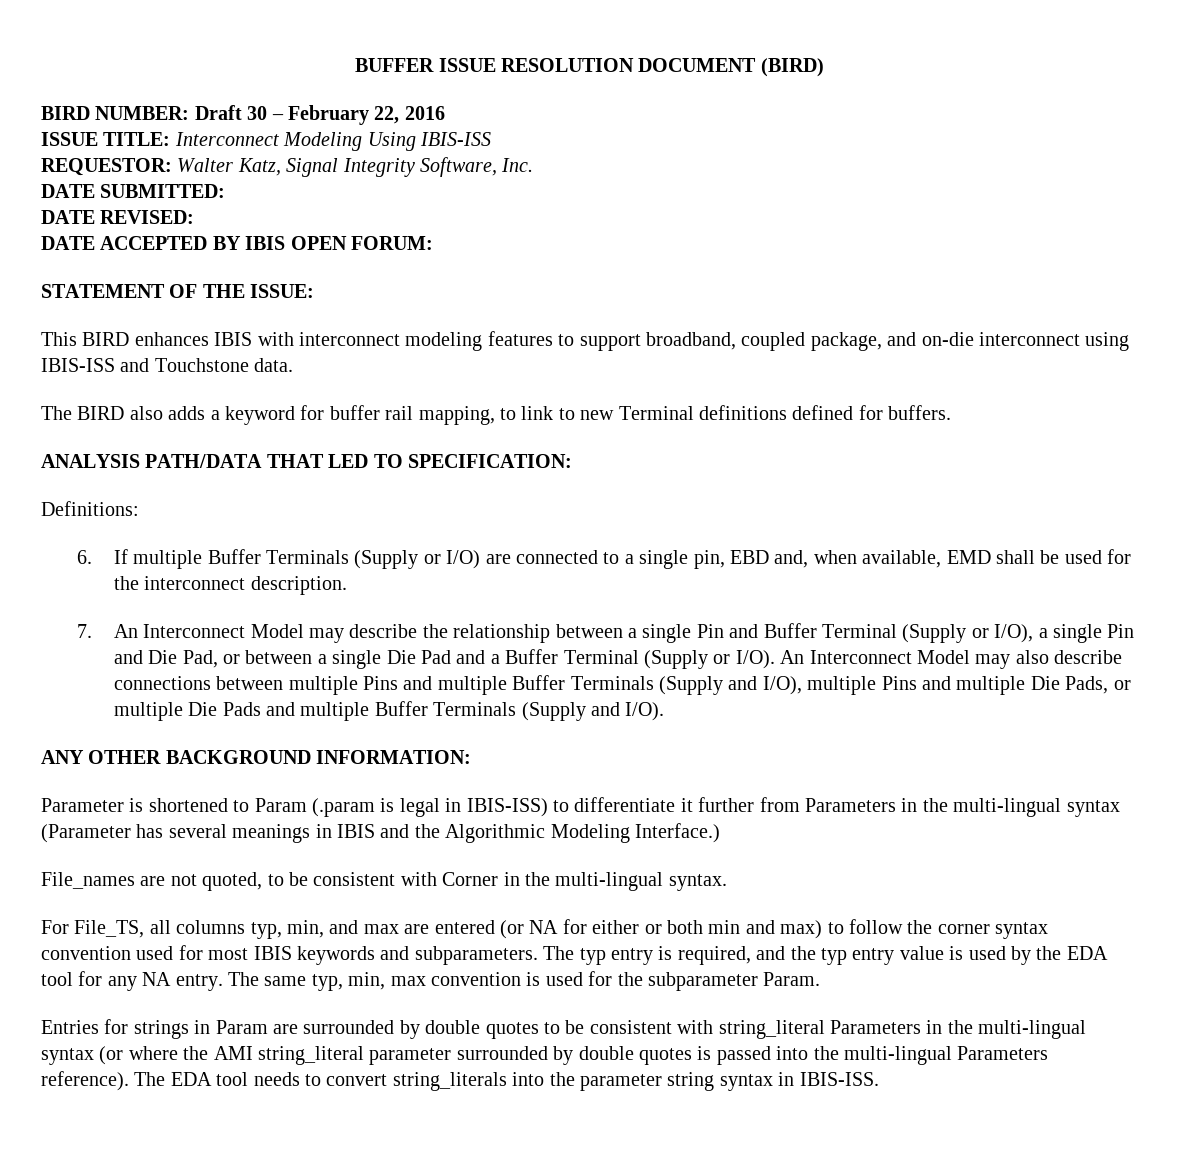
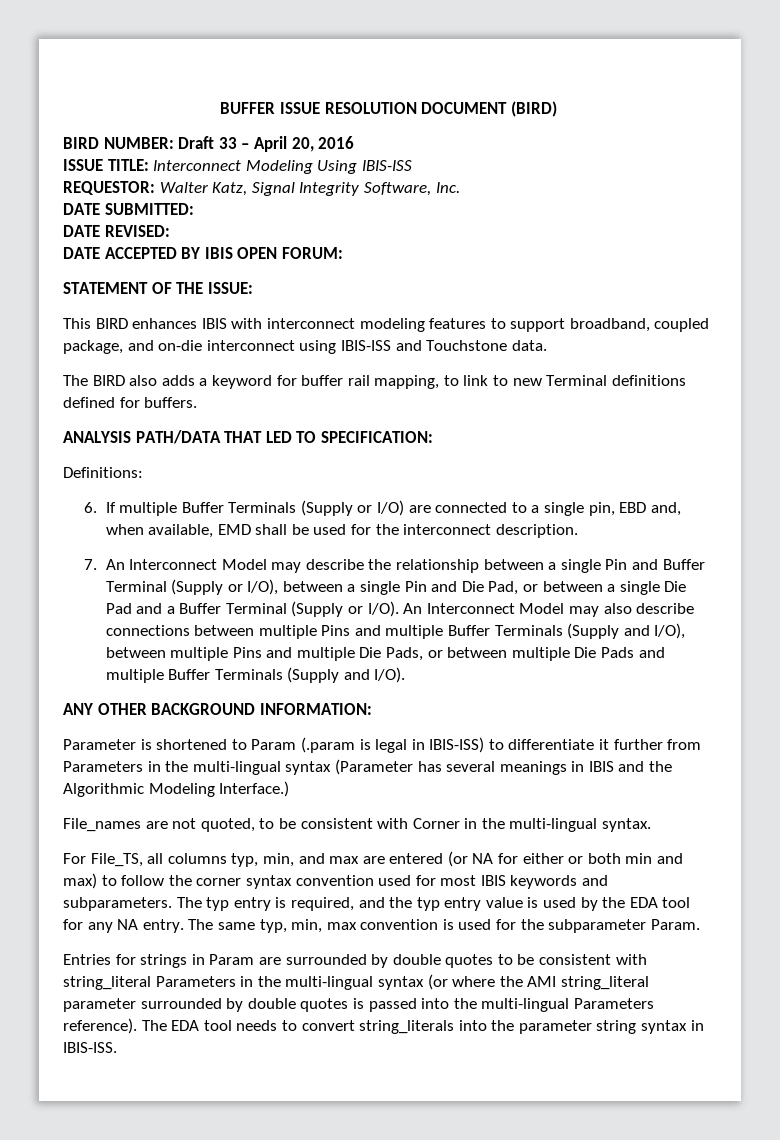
- BIRD NUMBER: Draft 30 – February 22, 2016
+ BIRD NUMBER: Draft 33 – April 20, 2016
- 7. An Interconnect Model may describe the relationship between a single Pin and Buffer Terminal (Supply or I/O), a single Pin and Die Pad, or between a single Die Pad and a Buffer Terminal (Supply or I/O).
+ 7. An Interconnect Model may describe the relationship between a single Pin and Buffer Terminal (Supply or I/O), between a single Pin and Die Pad, or between a single Die Pad and a Buffer Terminal (Supply or I/O).
- An Interconnect Model may also describe connections between multiple Pins and multiple Buffer Terminals (Supply and I/O), multiple Pins and multiple Die Pads, or multiple Die Pads and multiple Buffer Terminals (Supply and I/O).
+ An Interconnect Model may also describe connections between multiple Pins and multiple Buffer Terminals (Supply and I/O), between multiple Pins and multiple Die Pads, or between multiple Die Pads and multiple Buffer Terminals (Supply and I/O).

